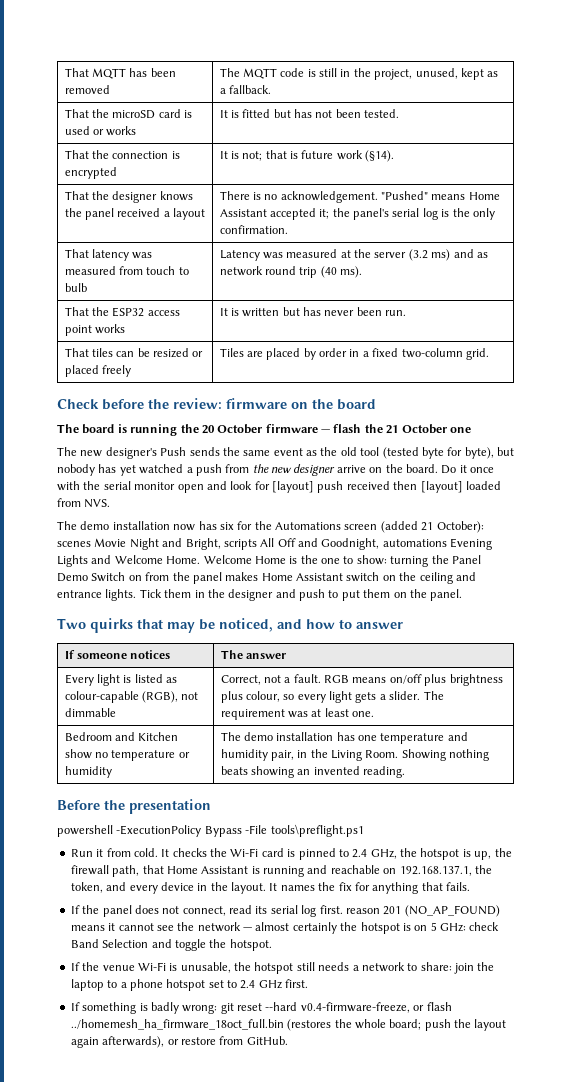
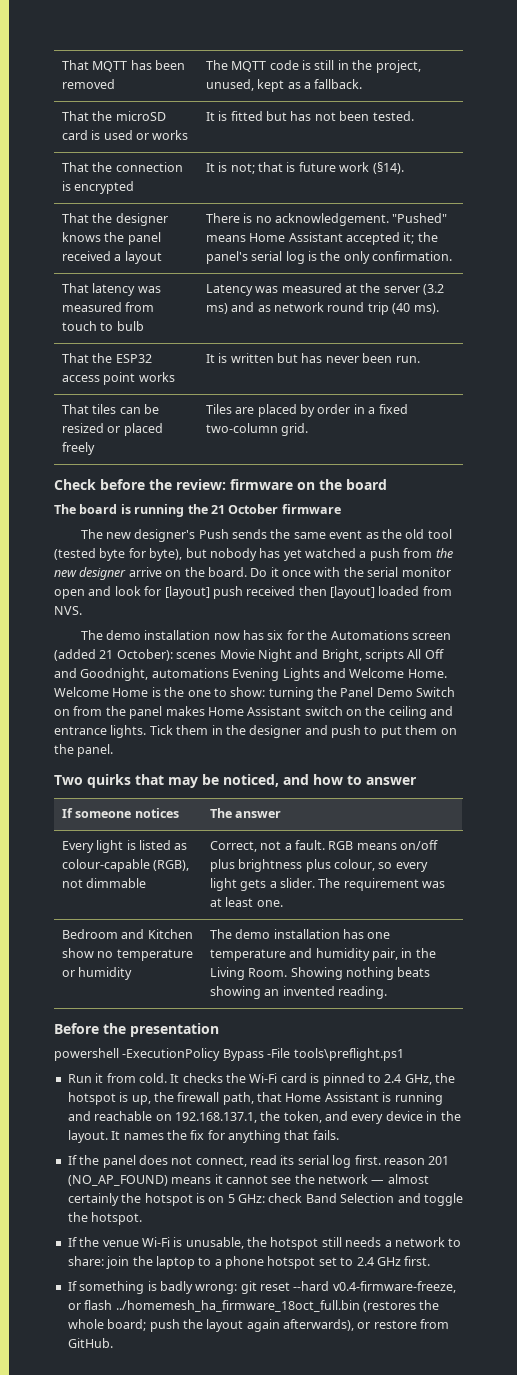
- The board is running the 20 October firmware — flash the 21 October one
+ The board is running the 21 October firmware

